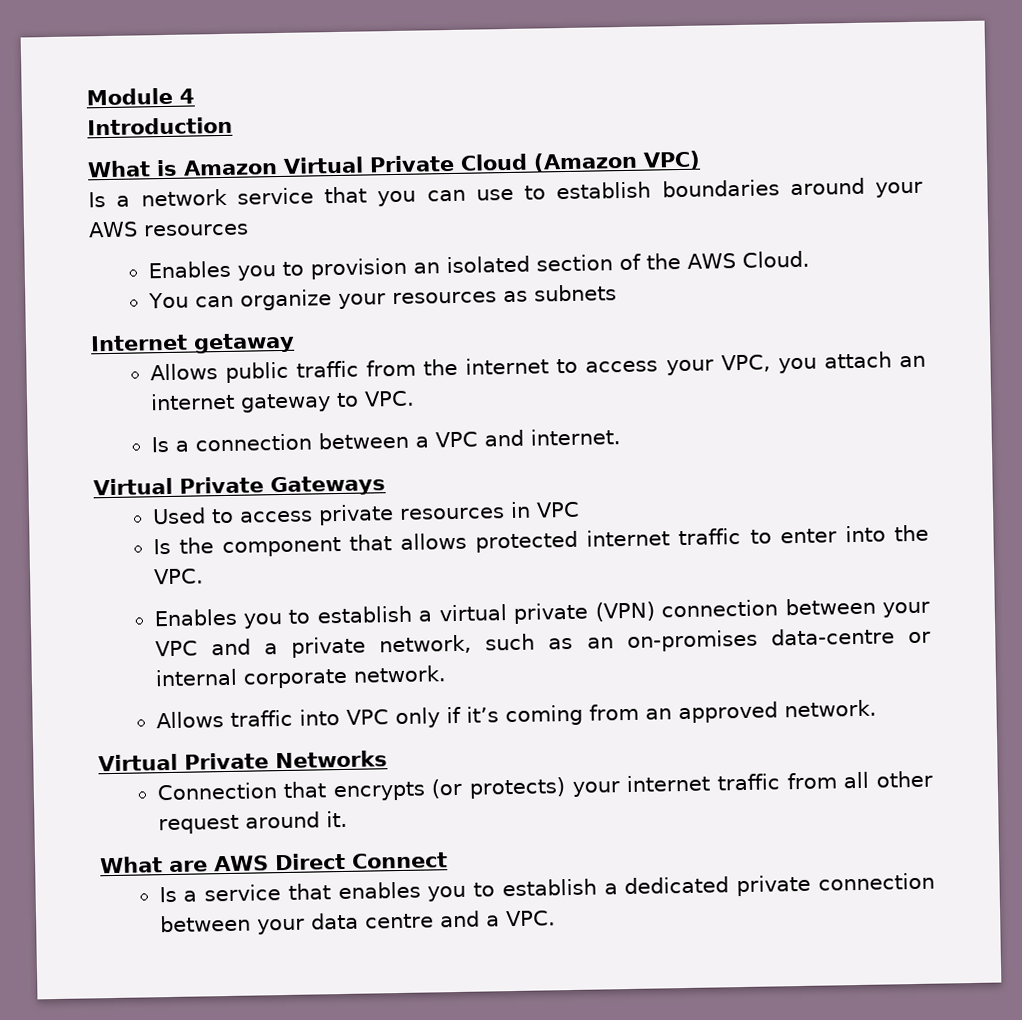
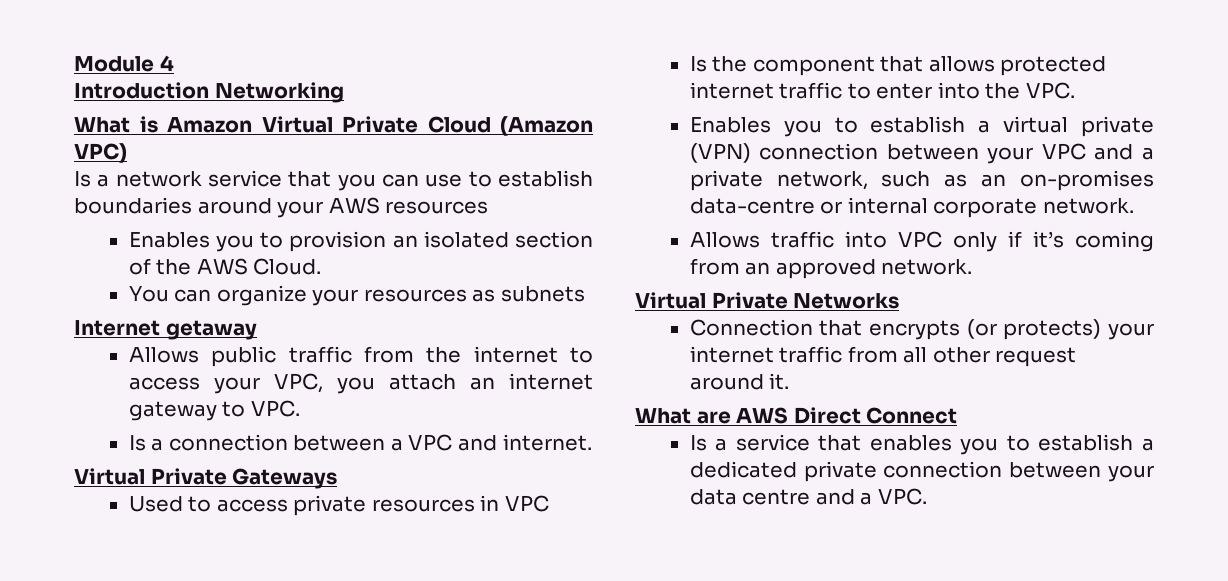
- Introduction
+ Introduction Networking

